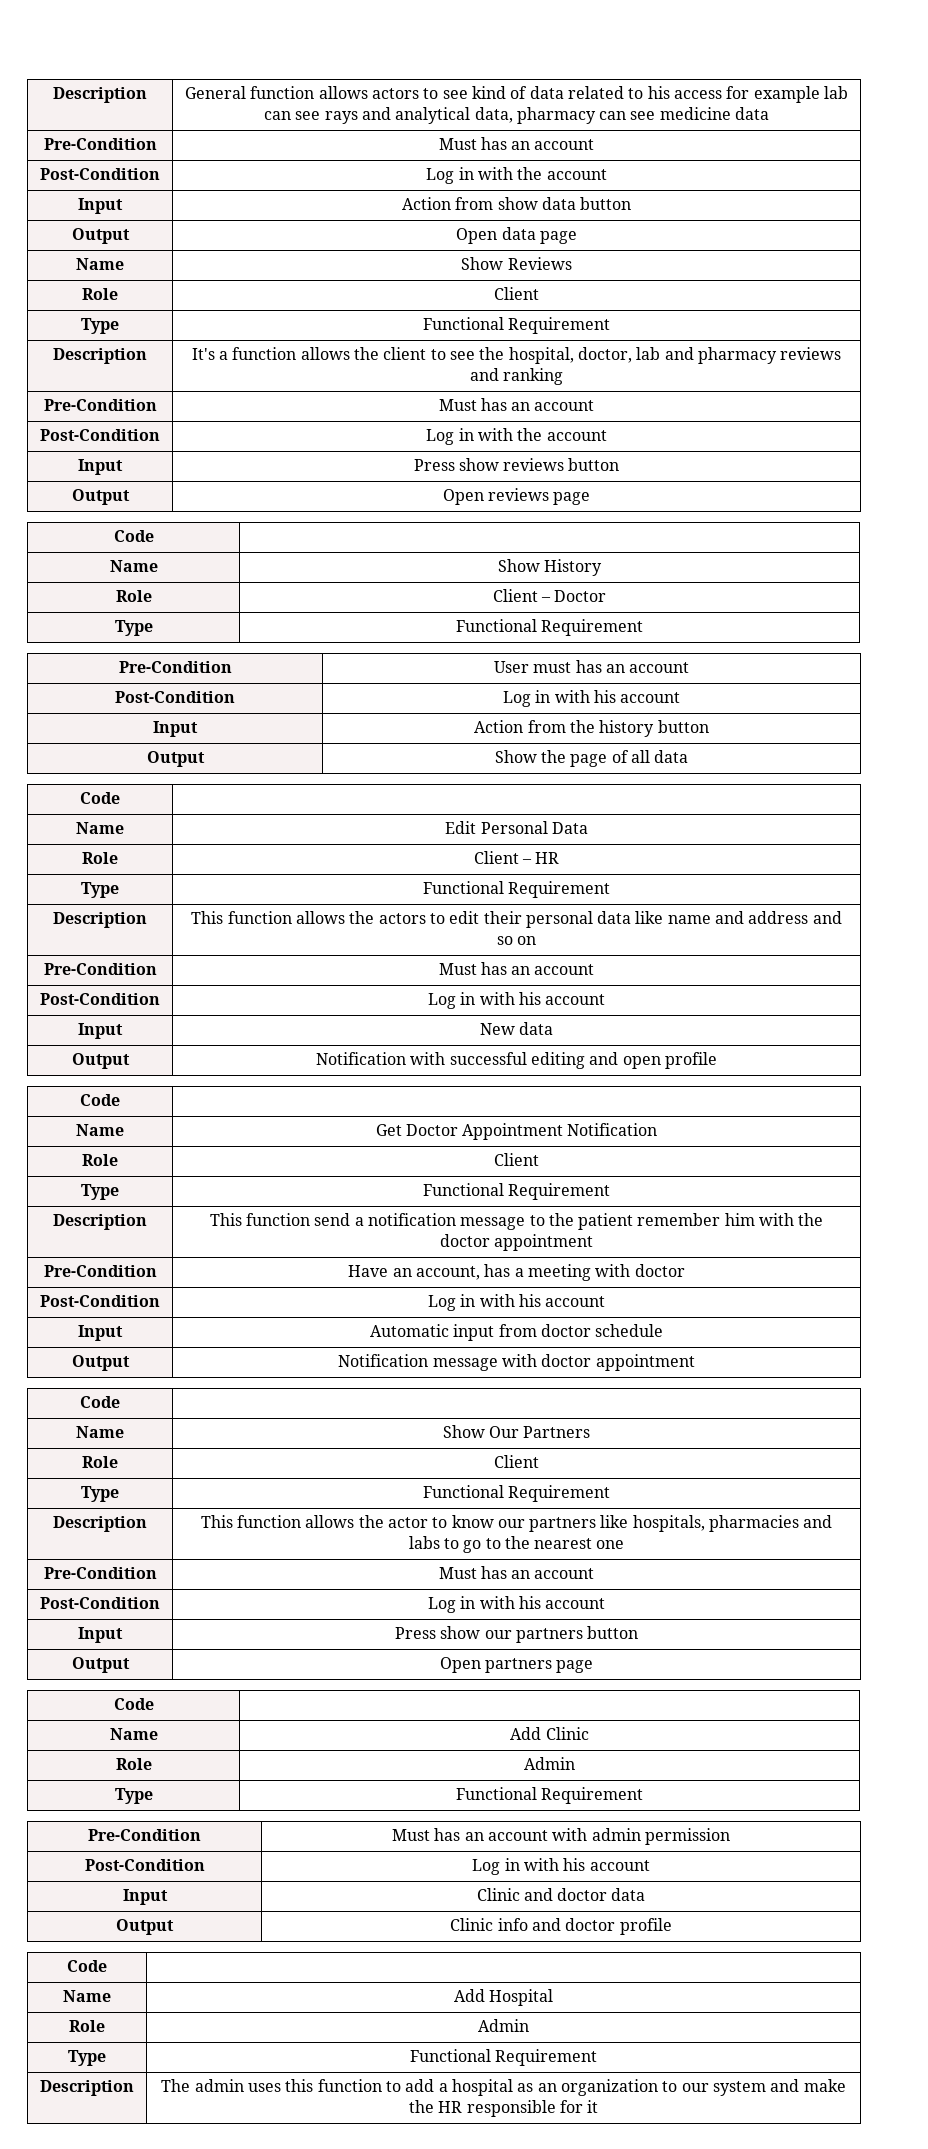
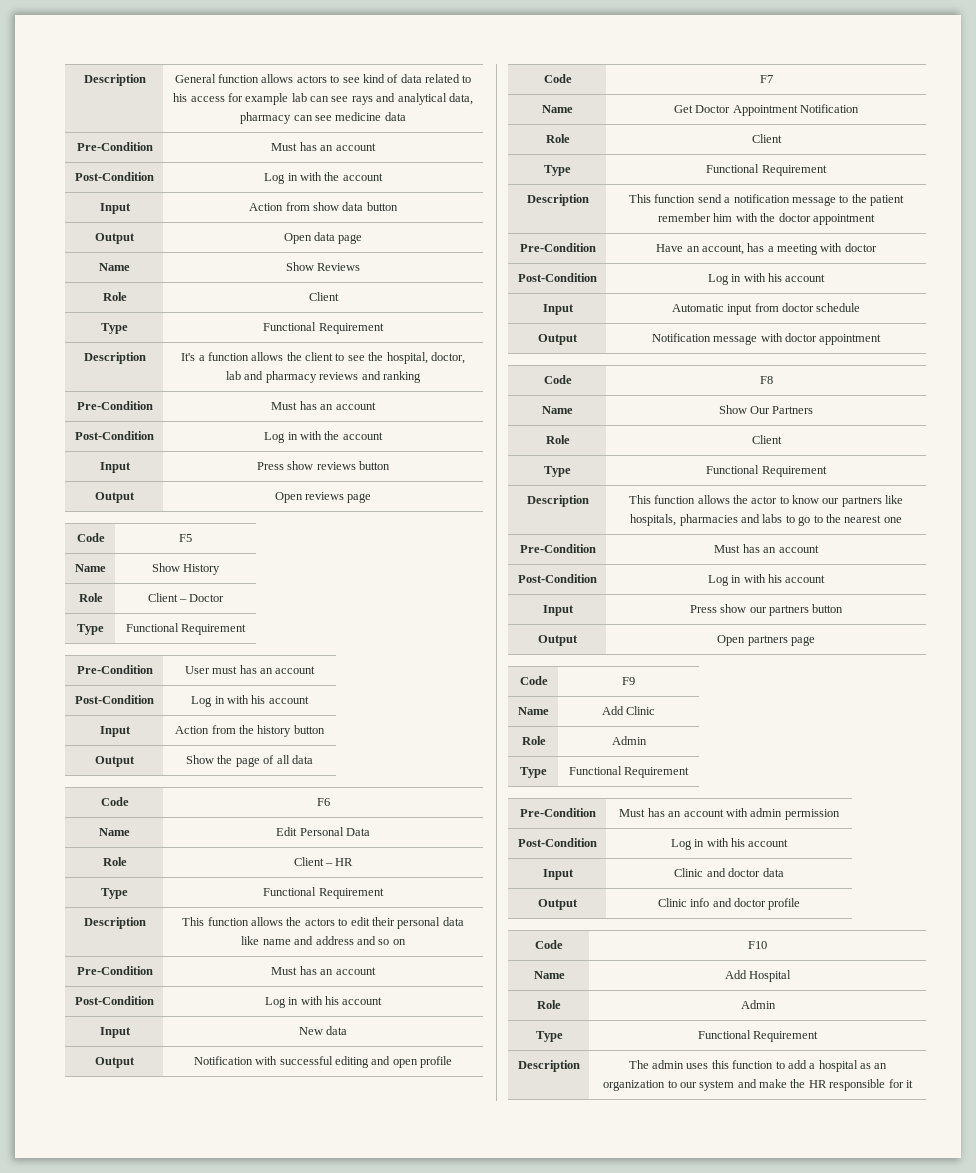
  Output | Open reviews page
- Code |
+ Code | F5
  Output | Show the page of all data
- Code |
+ Code | F6
  Output | Notification with successful editing and open profile
- Code |
+ Code | F7
  Output | Notification message with doctor appointment
- Code |
+ Code | F8
  Output | Open partners page
- Code |
+ Code | F9
  Output | Clinic info and doctor profile
- Code |
+ Code | F10

